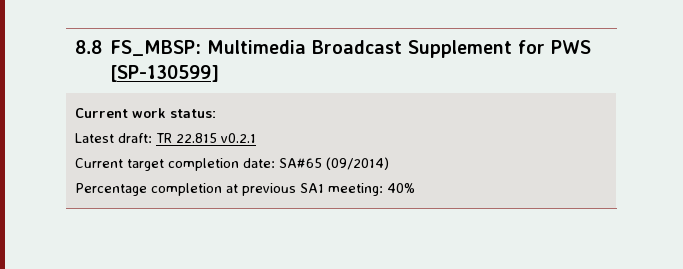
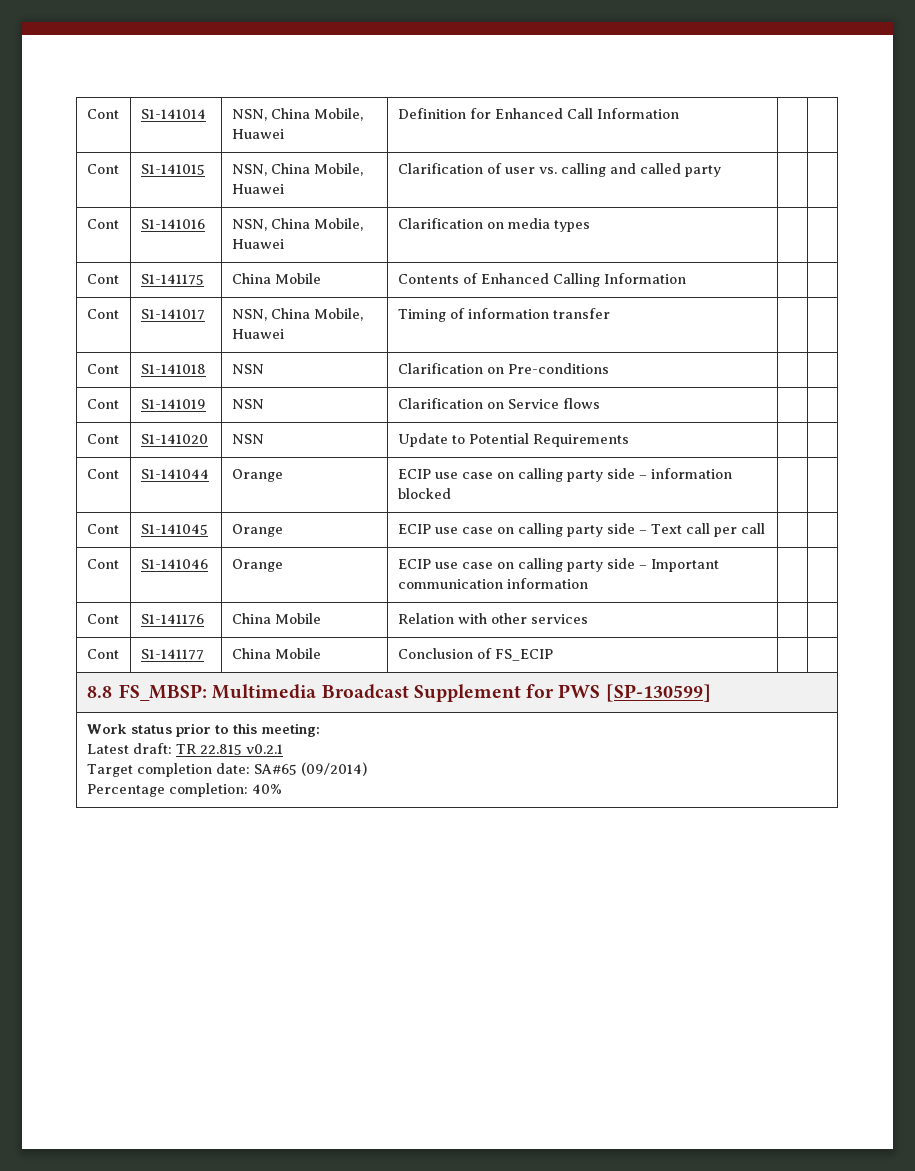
+ Cont | S1-141014 | NSN, China Mobile, Huawei | Definition for Enhanced Call Information | |
+ Cont | S1-141015 | NSN, China Mobile, Huawei | Clarification of user vs. calling and called party | |
+ Cont | S1-141016 | NSN, China Mobile, Huawei | Clarification on media types | |
+ Cont | S1-141175 | China Mobile | Contents of Enhanced Calling Information | |
+ Cont | S1-141017 | NSN, China Mobile, Huawei | Timing of information transfer | |
+ Cont | S1-141018 | NSN | Clarification on Pre-conditions | |
+ Cont | S1-141019 | NSN | Clarification on Service flows | |
+ Cont | S1-141020 | NSN | Update to Potential Requirements | |
+ Cont | S1-141044 | Orange | ECIP use case on calling party side – information blocked | |
+ Cont | S1-141045 | Orange | ECIP use case on calling party side – Text call per call | |
+ Cont | S1-141046 | Orange | ECIP use case on calling party side – Important communication information | |
+ Cont | S1-141176 | China Mobile | Relation with other services | |
+ Cont | S1-141177 | China Mobile | Conclusion of FS_ECIP | |
- Current work status:
+ Work status prior to this meeting:
  Latest draft: TR 22.815 v0.2.1
- Current target completion date: SA#65 (09/2014)
- Percentage completion at previous SA1 meeting: 40%
+ Target completion date: SA#65 (09/2014)
+ Percentage completion: 40%

